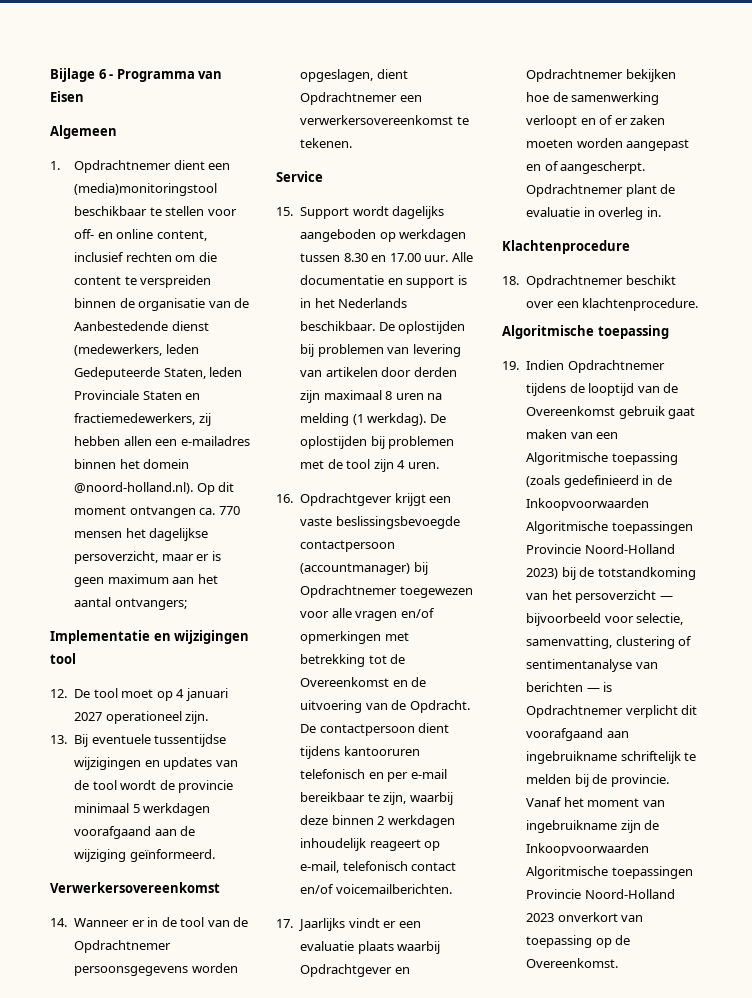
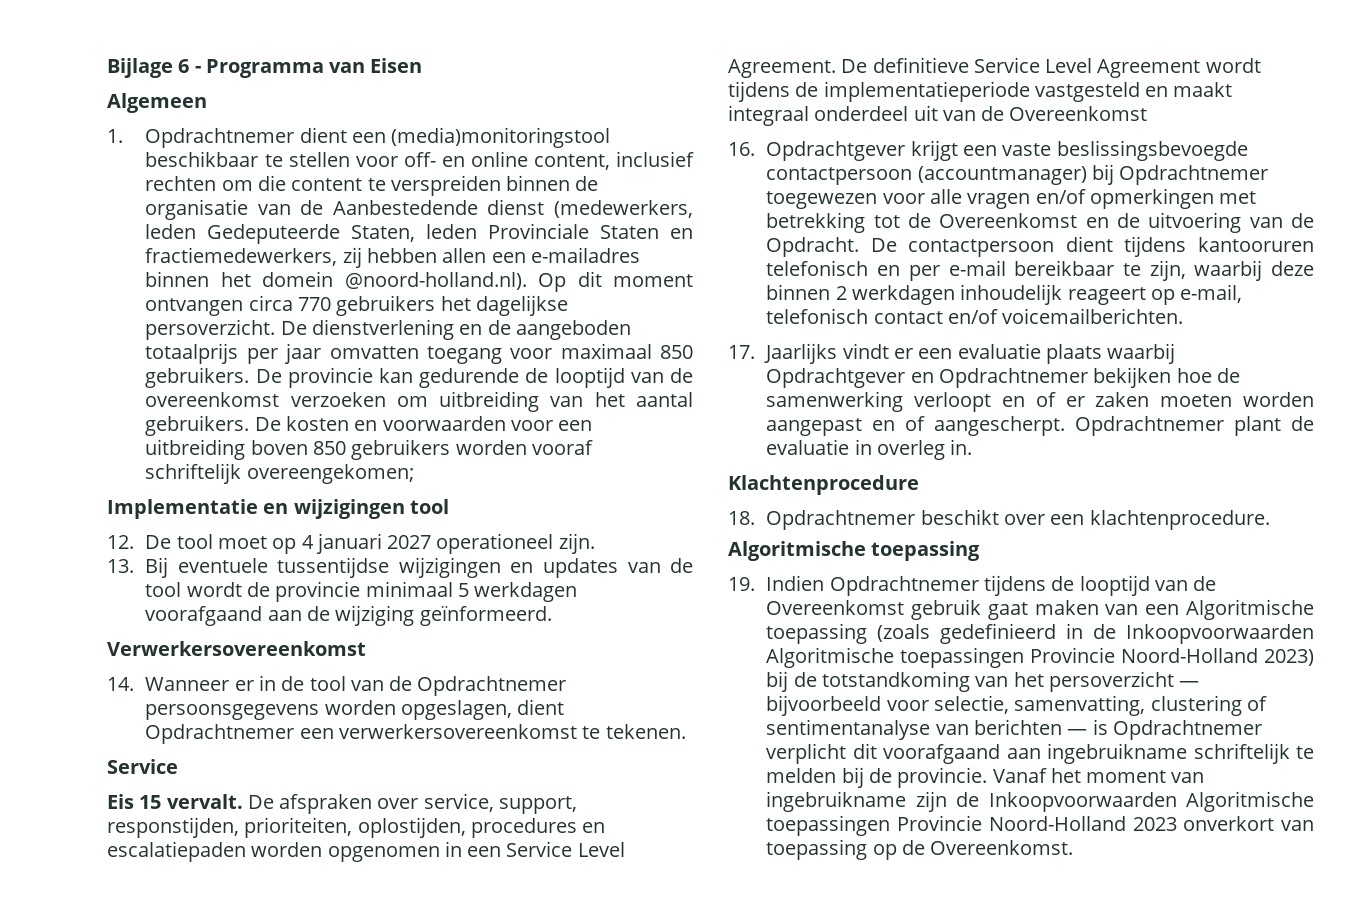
- 1. Opdrachtnemer dient een (media)monitoringstool beschikbaar te stellen voor off- en online content, inclusief rechten om die content te verspreiden binnen de organisatie van de Aanbestedende dienst (medewerkers, leden Gedeputeerde Staten, leden Provinciale Staten en fractiemedewerkers, zij hebben allen een e-mailadres binnen het domein @noord-holland.nl). Op dit moment ontvangen ca. 770 mensen het dagelijkse persoverzicht, maar er is geen maximum aan het aantal ontvangers;
+ 1. Opdrachtnemer dient een (media)monitoringstool beschikbaar te stellen voor off- en online content, inclusief rechten om die content te verspreiden binnen de organisatie van de Aanbestedende dienst (medewerkers, leden Gedeputeerde Staten, leden Provinciale Staten en fractiemedewerkers, zij hebben allen een e-mailadres binnen het domein @noord-holland.nl). Op dit moment ontvangen circa 770 gebruikers het dagelijkse persoverzicht. De dienstverlening en de aangeboden totaalprijs per jaar omvatten toegang voor maximaal 850 gebruikers. De provincie kan gedurende de looptijd van de overeenkomst verzoeken om uitbreiding van het aantal gebruikers. De kosten en voorwaarden voor een uitbreiding boven 850 gebruikers worden vooraf schriftelijk overeengekomen;
- 15. Support wordt dagelijks aangeboden op werkdagen tussen 8.30 en 17.00 uur. Alle documentatie en support is in het Nederlands beschikbaar. De oplostijden bij problemen van levering van artikelen door derden zijn maximaal 8 uren na melding (1 werkdag). De oplostijden bij problemen met de tool zijn 4 uren.
+ Eis 15 vervalt. De afspraken over service, support, responstijden, prioriteiten, oplostijden, procedures en escalatiepaden worden opgenomen in een Service Level Agreement. De definitieve Service Level Agreement wordt tijdens de implementatieperiode vastgesteld en maakt integraal onderdeel uit van de Overeenkomst

